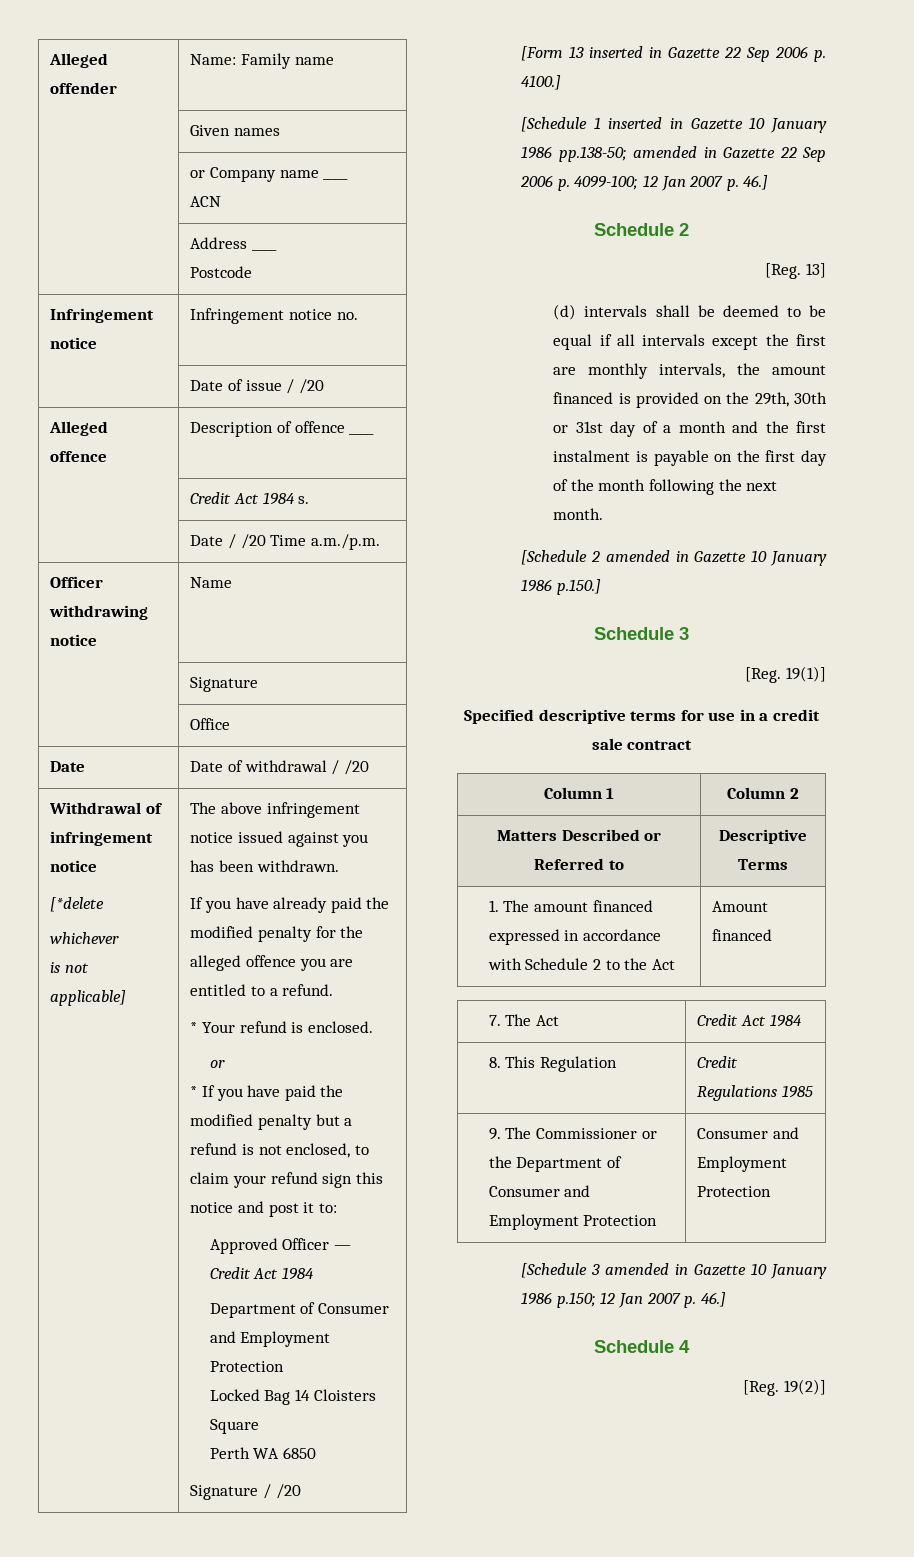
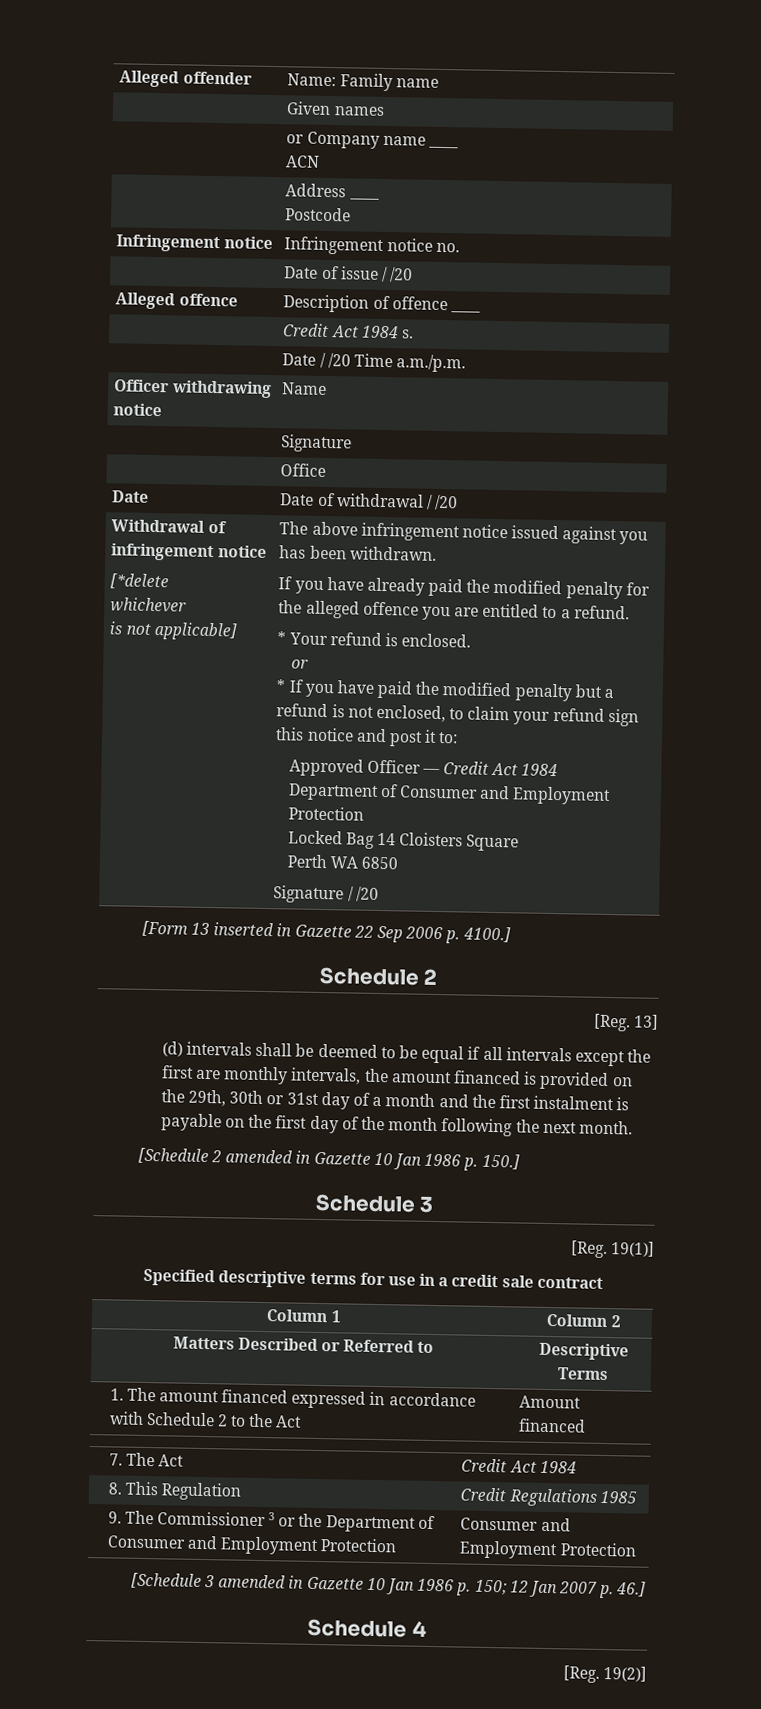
- [Schedule 1 inserted in Gazette 10 January 1986 pp.138-50; amended in Gazette 22 Sep 2006 p. 4099-100; 12 Jan 2007 p. 46.]
- [Schedule 2 amended in Gazette 10 January 1986 p.150.]
+ [Schedule 2 amended in Gazette 10 Jan 1986 p. 150.]
- 9. The Commissioner or the Department of Consumer and Employment Protection | Consumer and Employment Protection
+ 9. The Commissioner 3 or the Department of Consumer and Employment Protection | Consumer and Employment Protection
- [Schedule 3 amended in Gazette 10 January 1986 p.150; 12 Jan 2007 p. 46.]
+ [Schedule 3 amended in Gazette 10 Jan 1986 p. 150; 12 Jan 2007 p. 46.]

